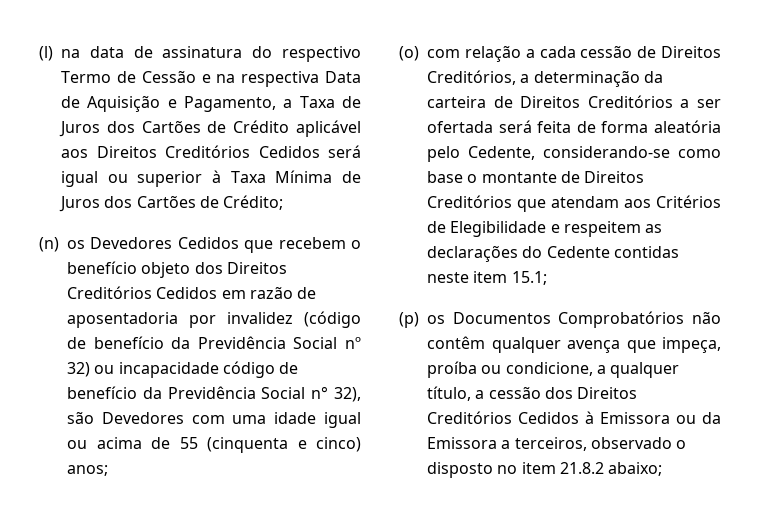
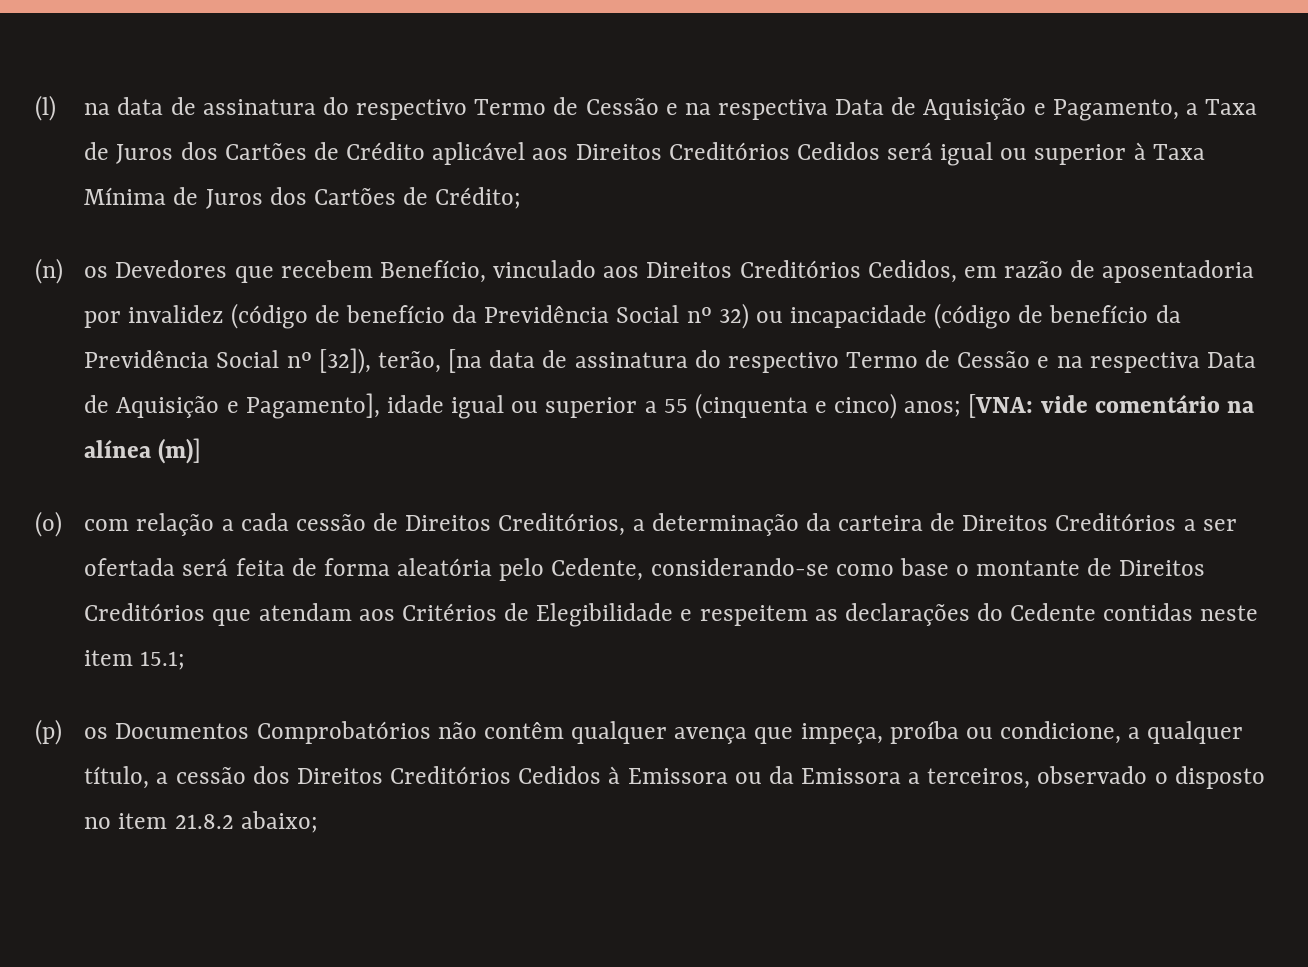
- (n) os Devedores Cedidos que recebem o benefício objeto dos Direitos Creditórios Cedidos em razão de aposentadoria por invalidez (código de benefício da Previdência Social nº 32) ou incapacidade código de benefício da Previdência Social n° 32), são Devedores com uma idade igual ou acima de 55 (cinquenta e cinco) anos;
+ (n) os Devedores que recebem Benefício, vinculado aos Direitos Creditórios Cedidos, em razão de aposentadoria por invalidez (código de benefício da Previdência Social nº 32) ou incapacidade (código de benefício da Previdência Social nº [32]), terão, [na data de assinatura do respectivo Termo de Cessão e na respectiva Data de Aquisição e Pagamento], idade igual ou superior a 55 (cinquenta e cinco) anos; [VNA: vide comentário na alínea (m)]

